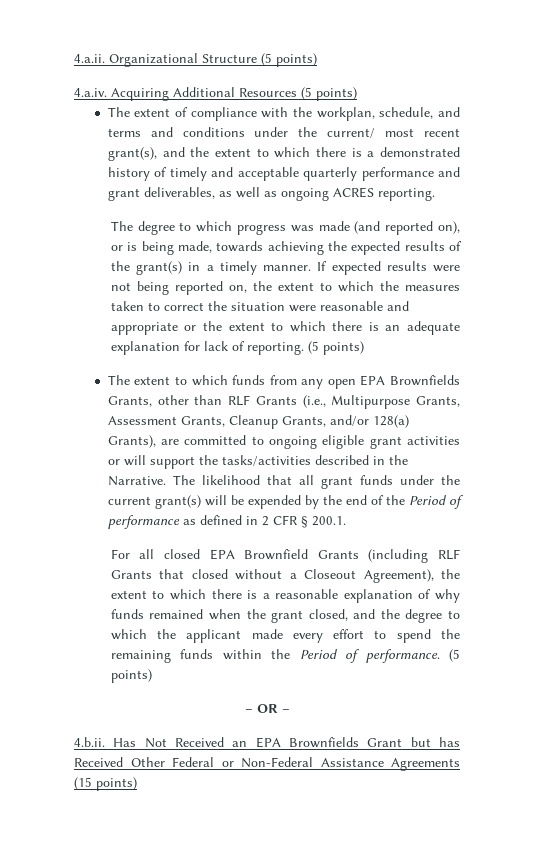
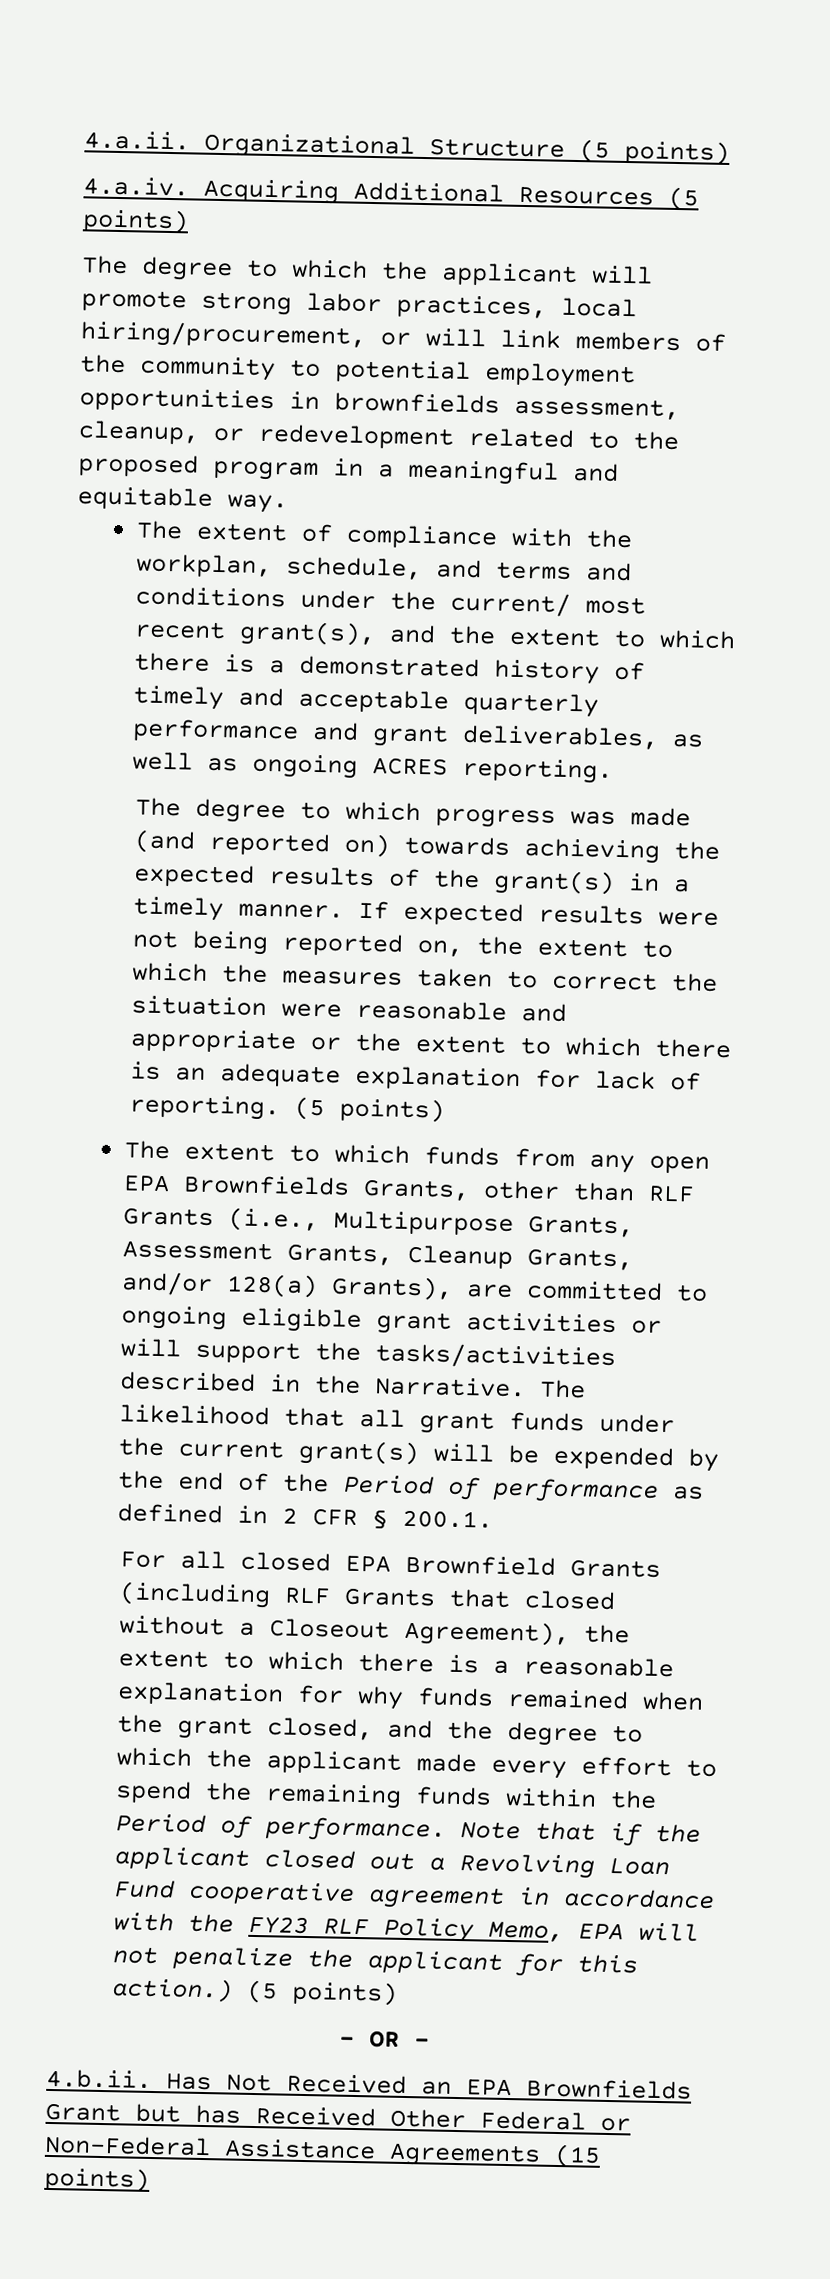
+ The degree to which the applicant will promote strong labor practices, local hiring/procurement, or will link members of the community to potential employment opportunities in brownfields assessment, cleanup, or redevelopment related to the proposed program in a meaningful and equitable way.
- The degree to which progress was made (and reported on), or is being made, towards achieving the expected results of the grant(s) in a timely manner.
+ The degree to which progress was made (and reported on) towards achieving the expected results of the grant(s) in a timely manner.
- For all closed EPA Brownfield Grants (including RLF Grants that closed without a Closeout Agreement), the extent to which there is a reasonable explanation of why funds remained when the grant closed, and the degree to which the applicant made every effort to spend the remaining funds within the Period of performance.
+ For all closed EPA Brownfield Grants (including RLF Grants that closed without a Closeout Agreement), the extent to which there is a reasonable explanation for why funds remained when the grant closed, and the degree to which the applicant made every effort to spend the remaining funds within the Period of performance.
+ Note that if the applicant closed out a Revolving Loan Fund cooperative agreement in accordance with the FY23 RLF Policy Memo, EPA will not penalize the applicant for this action.)

